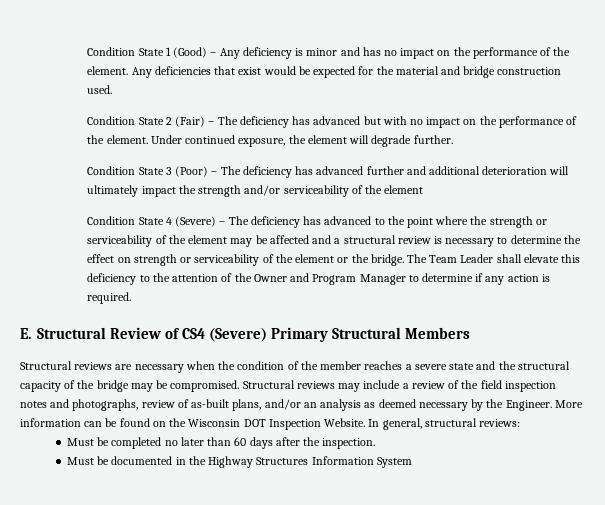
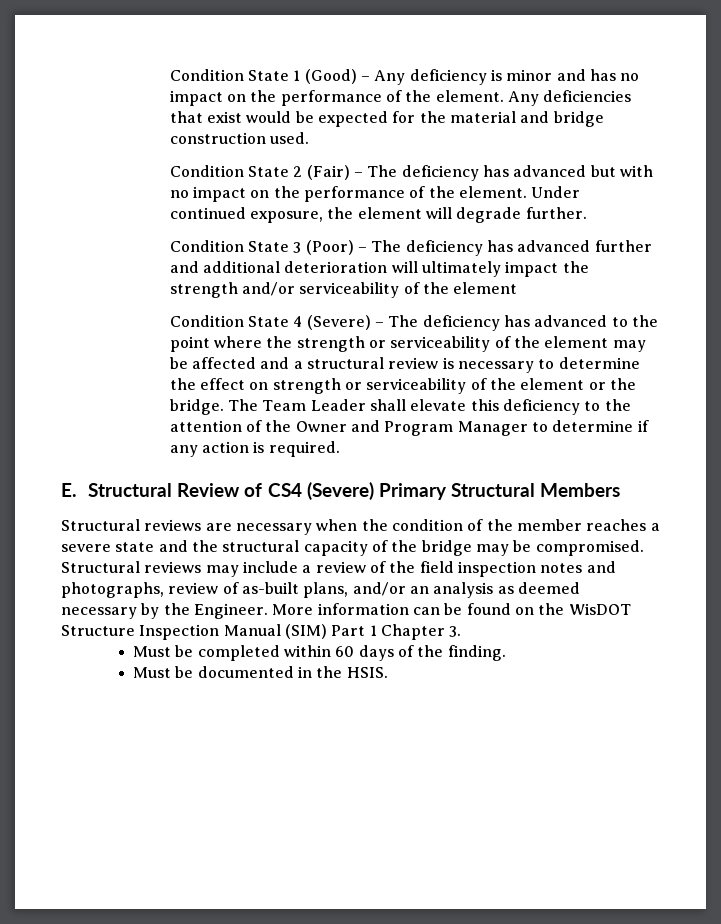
- More information can be found on the Wisconsin DOT Inspection Website. In general, structural reviews:
- Must be completed no later than 60 days after the inspection.
+ More information can be found on the WisDOT Structure Inspection Manual (SIM) Part 1 Chapter 3.
+ Must be completed within 60 days of the finding.
- Must be documented in the Highway Structures Information System
+ Must be documented in the HSIS.

